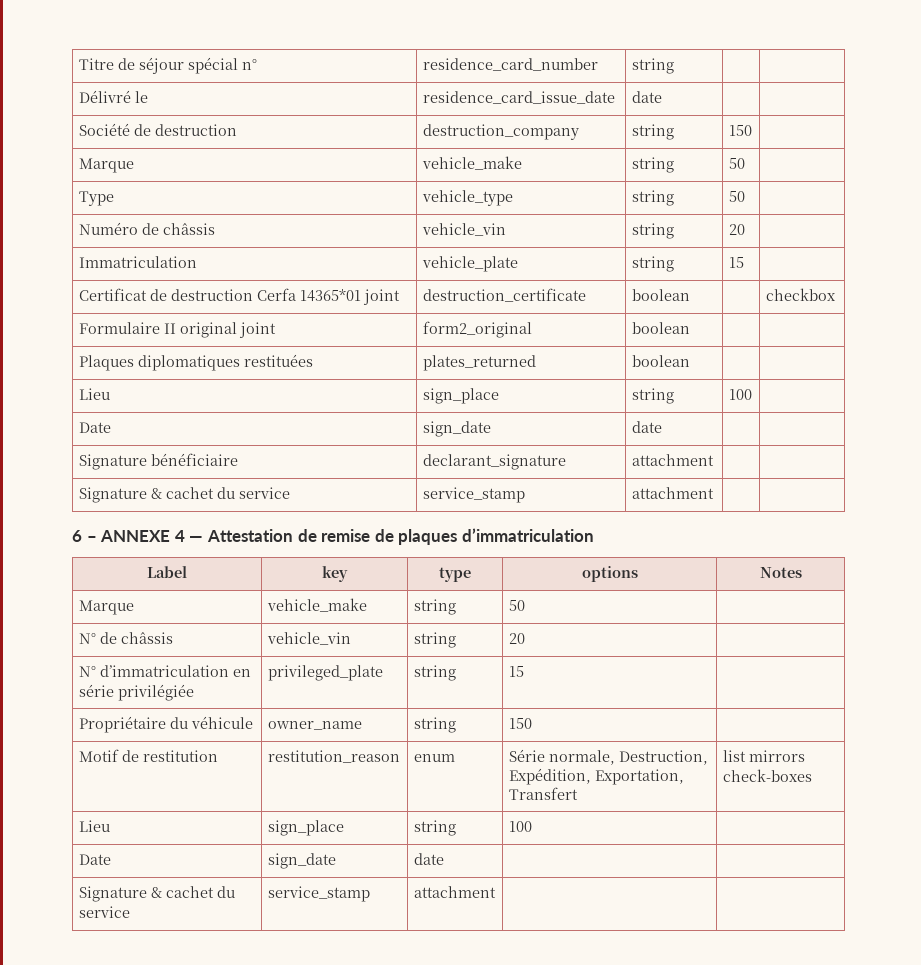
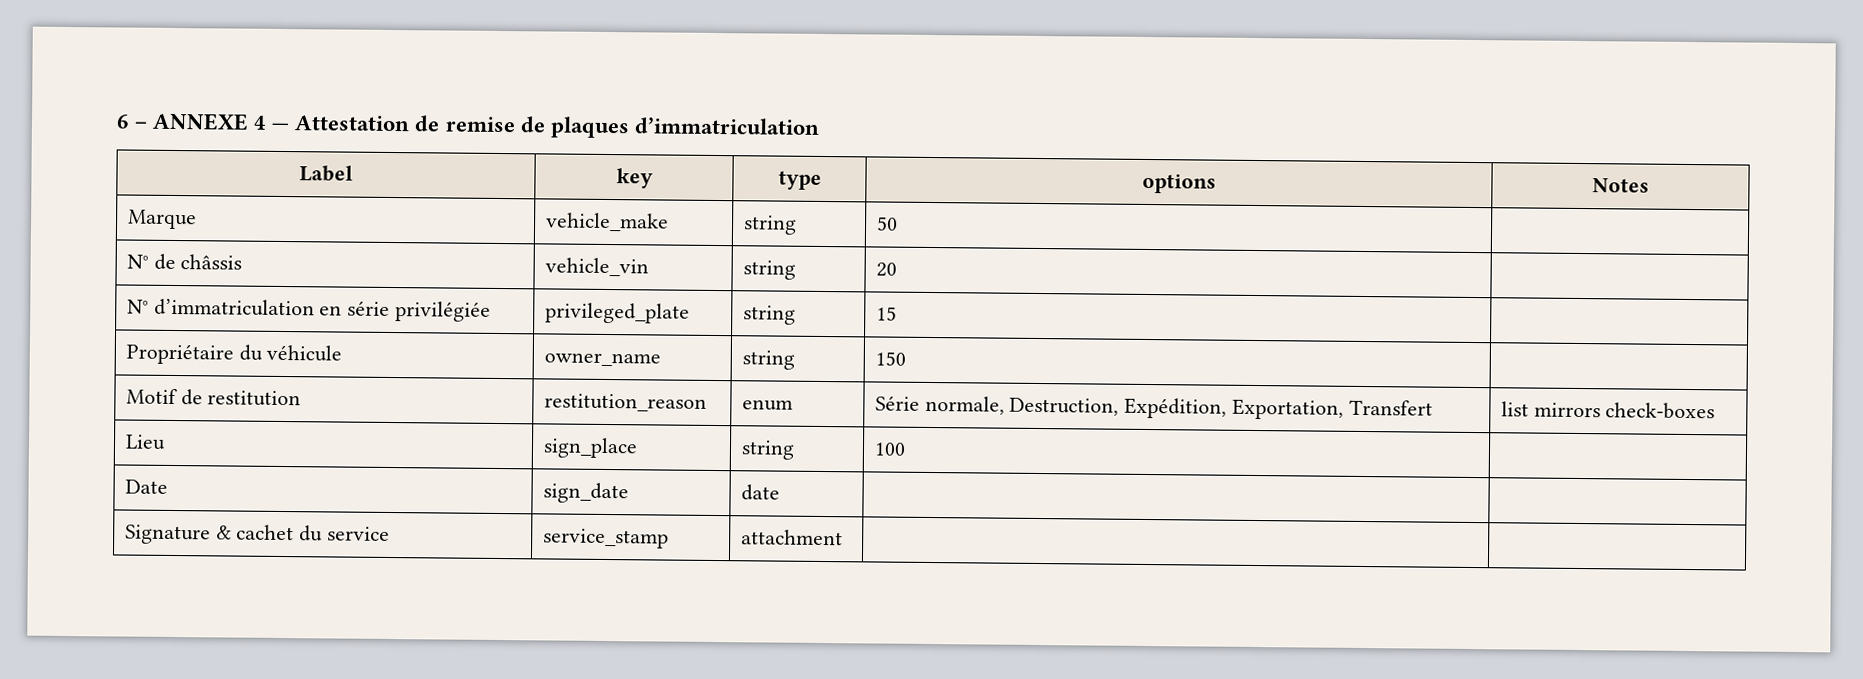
- Titre de séjour spécial n° | residence_card_number | string | |
- Délivré le | residence_card_issue_date | date | |
- Société de destruction | destruction_company | string | 150 |
- Marque | vehicle_make | string | 50 |
- Type | vehicle_type | string | 50 |
- Numéro de châssis | vehicle_vin | string | 20 |
- Immatriculation | vehicle_plate | string | 15 |
- Certificat de destruction Cerfa 14365*01 joint | destruction_certificate | boolean | | checkbox
- Formulaire II original joint | form2_original | boolean | |
- Plaques diplomatiques restituées | plates_returned | boolean | |
- Lieu | sign_place | string | 100 |
- Date | sign_date | date | |
- Signature bénéficiaire | declarant_signature | attachment | |
- Signature & cachet du service | service_stamp | attachment | |

